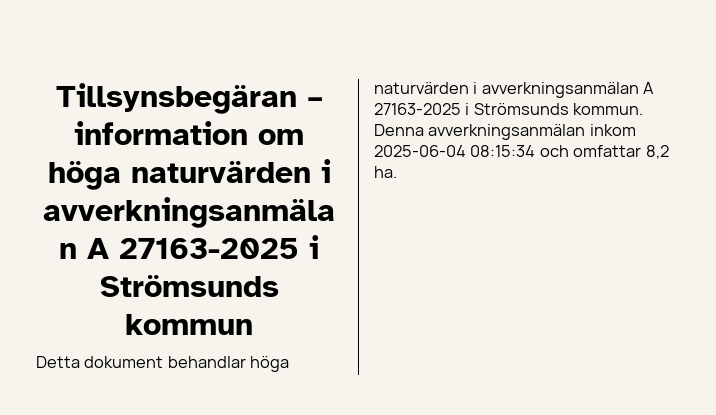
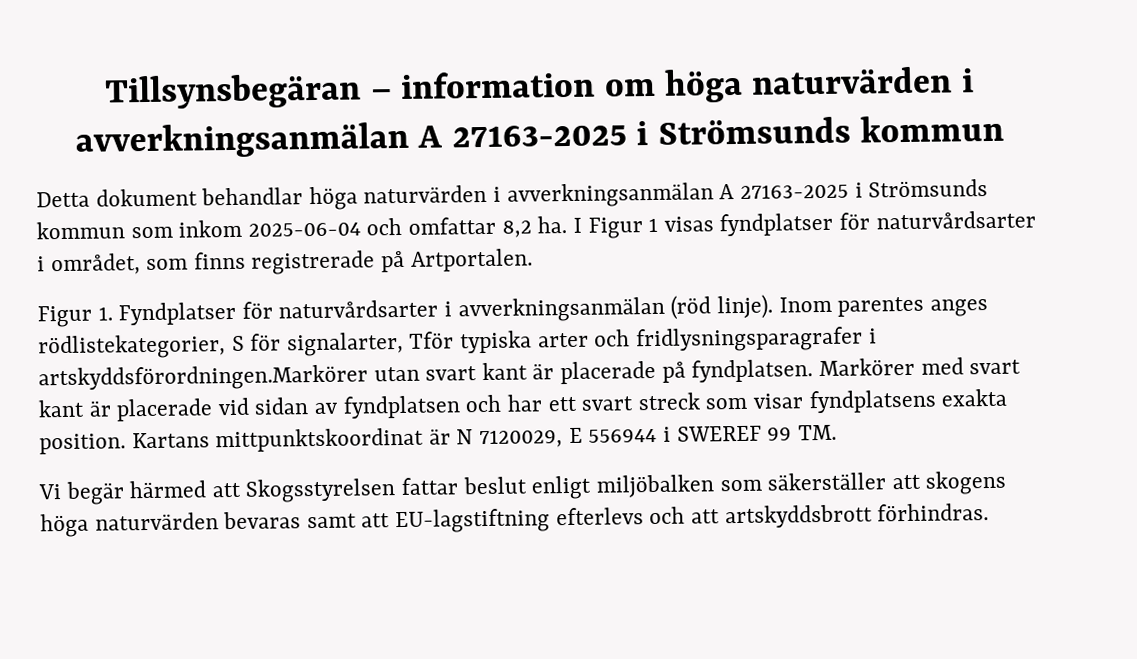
- Detta dokument behandlar höga naturvärden i avverkningsanmälan A 27163-2025 i Strömsunds kommun. Denna avverkningsanmälan inkom 2025-06-04 08:15:34 och omfattar 8,2 ha.
+ Detta dokument behandlar höga naturvärden i avverkningsanmälan A 27163-2025 i Strömsunds kommun som inkom 2025-06-04 och omfattar 8,2 ha.
+ I Figur 1 visas fyndplatser för naturvårdsarter i området, som finns registrerade på Artportalen.
+ Figur 1. Fyndplatser för naturvårdsarter i avverkningsanmälan (röd linje). Inom parentes anges rödlistekategorier, S för signalarter, Tför typiska arter och fridlysningsparagrafer i artskyddsförordningen.Markörer utan svart kant är placerade på fyndplatsen. Markörer med svart kant är placerade vid sidan av fyndplatsen och har ett svart streck som visar fyndplatsens exakta position. Kartans mittpunktskoordinat är N 7120029, E 556944 i SWEREF 99 TM.
+ Vi begär härmed att Skogsstyrelsen fattar beslut enligt miljöbalken som säkerställer att skogens höga naturvärden bevaras samt att EU-lagstiftning efterlevs och att artskyddsbrott förhindras.

